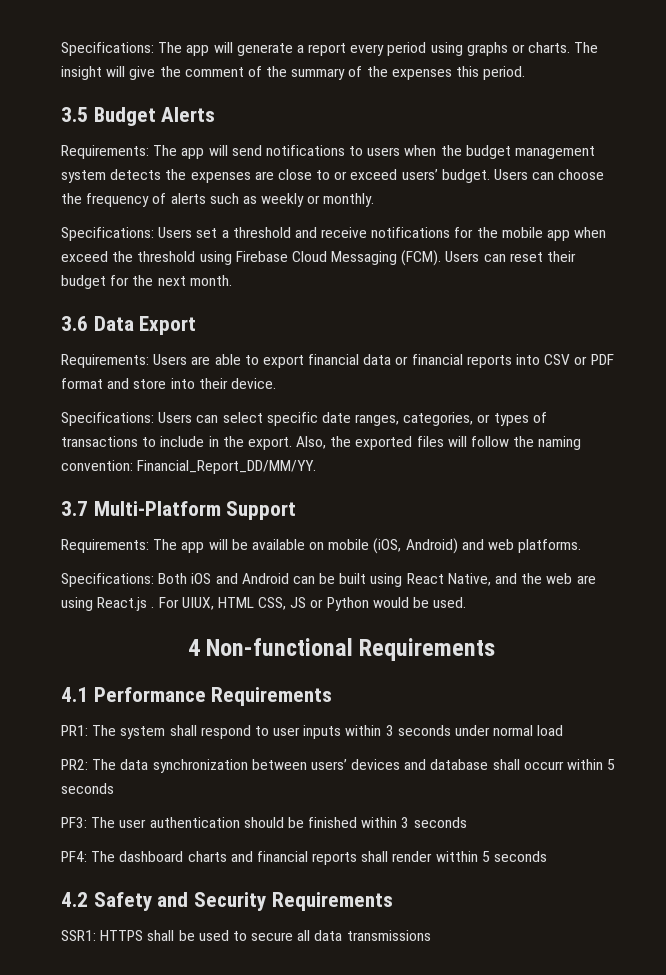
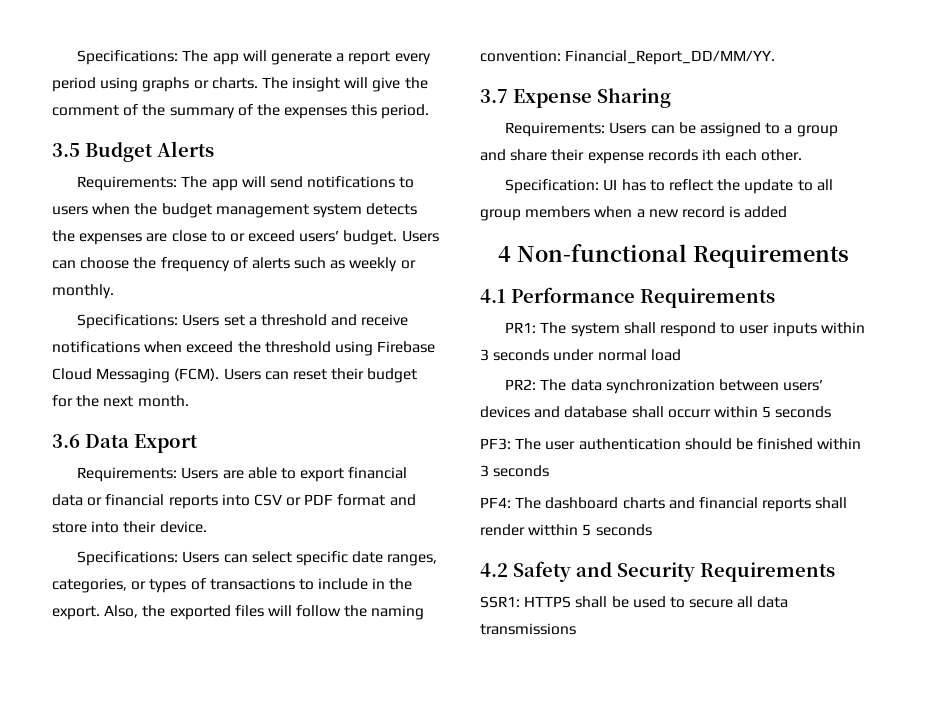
- Specifications: Users set a threshold and receive notifications for the mobile app when exceed the threshold using Firebase Cloud Messaging (FCM).
+ Specifications: Users set a threshold and receive notifications when exceed the threshold using Firebase Cloud Messaging (FCM).
- 3.7 Multi-Platform Support
- Requirements: The app will be available on mobile (iOS, Android) and web platforms.
- Specifications: Both iOS and Android can be built using React Native, and the web are using React.js . For UIUX, HTML CSS, JS or Python would be used.
+ 3.7 Expense Sharing
+ Requirements: Users can be assigned to a group and share their expense records ith each other.
+ Specification: UI has to reflect the update to all group members when a new record is added

